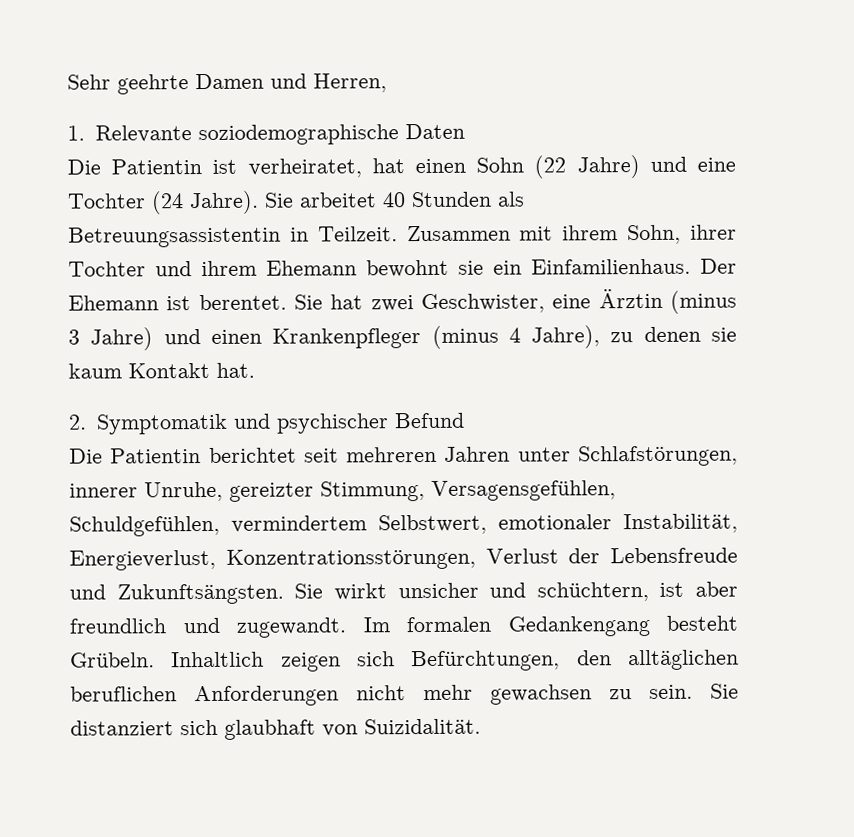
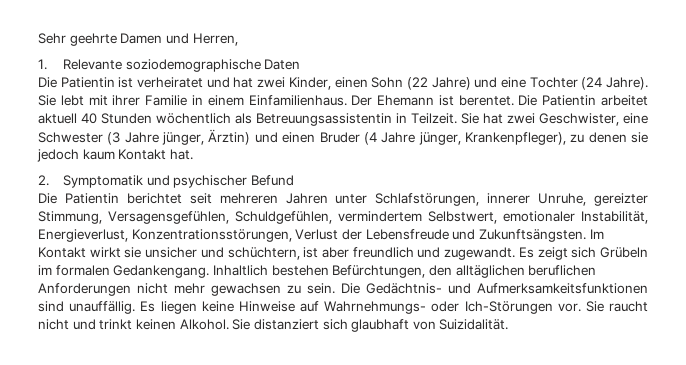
- Die Patientin ist verheiratet, hat einen Sohn (22 Jahre) und eine Tochter (24 Jahre).
+ Die Patientin ist verheiratet und hat zwei Kinder, einen Sohn (22 Jahre) und eine Tochter (24 Jahre).
- Sie arbeitet 40 Stunden als Betreuungsassistentin in Teilzeit. Zusammen mit ihrem Sohn, ihrer Tochter und ihrem Ehemann bewohnt sie ein Einfamilienhaus.
+ Sie lebt mit ihrer Familie in einem Einfamilienhaus.
+ Die Patientin arbeitet aktuell 40 Stunden wöchentlich als Betreuungsassistentin in Teilzeit.
- Sie hat zwei Geschwister, eine Ärztin (minus 3 Jahre) und einen Krankenpfleger (minus 4 Jahre), zu denen sie kaum Kontakt hat.
+ Sie hat zwei Geschwister, eine Schwester (3 Jahre jünger, Ärztin) und einen Bruder (4 Jahre jünger, Krankenpfleger), zu denen sie jedoch kaum Kontakt hat.
- Sie wirkt unsicher und schüchtern, ist aber freundlich und zugewandt.
+ Im Kontakt wirkt sie unsicher und schüchtern, ist aber freundlich und zugewandt.
- Im formalen Gedankengang besteht Grübeln. Inhaltlich zeigen sich Befürchtungen, den alltäglichen beruflichen Anforderungen nicht mehr gewachsen zu sein.
+ Es zeigt sich Grübeln im formalen Gedankengang. Inhaltlich bestehen Befürchtungen, den alltäglichen beruflichen Anforderungen nicht mehr gewachsen zu sein.
+ Die Gedächtnis- und Aufmerksamkeitsfunktionen sind unauffällig. Es liegen keine Hinweise auf Wahrnehmungs- oder Ich-Störungen vor. Sie raucht nicht und trinkt keinen Alkohol.

